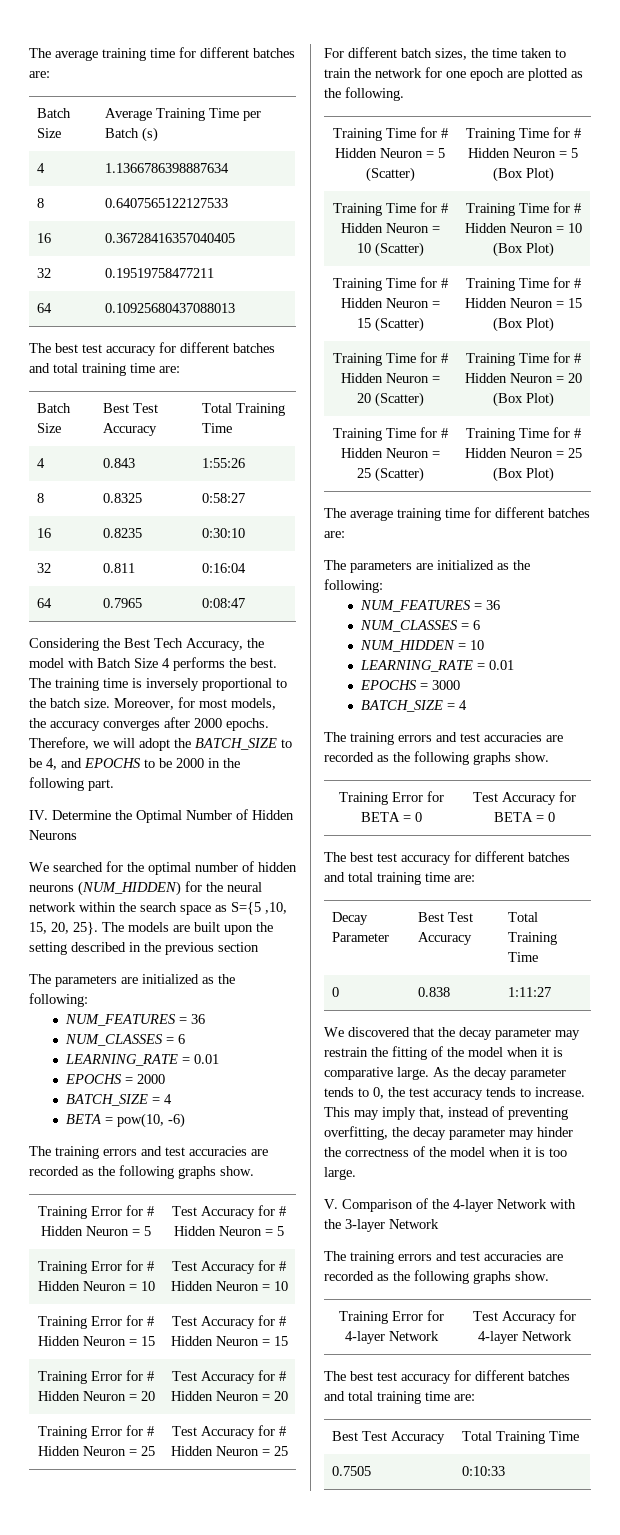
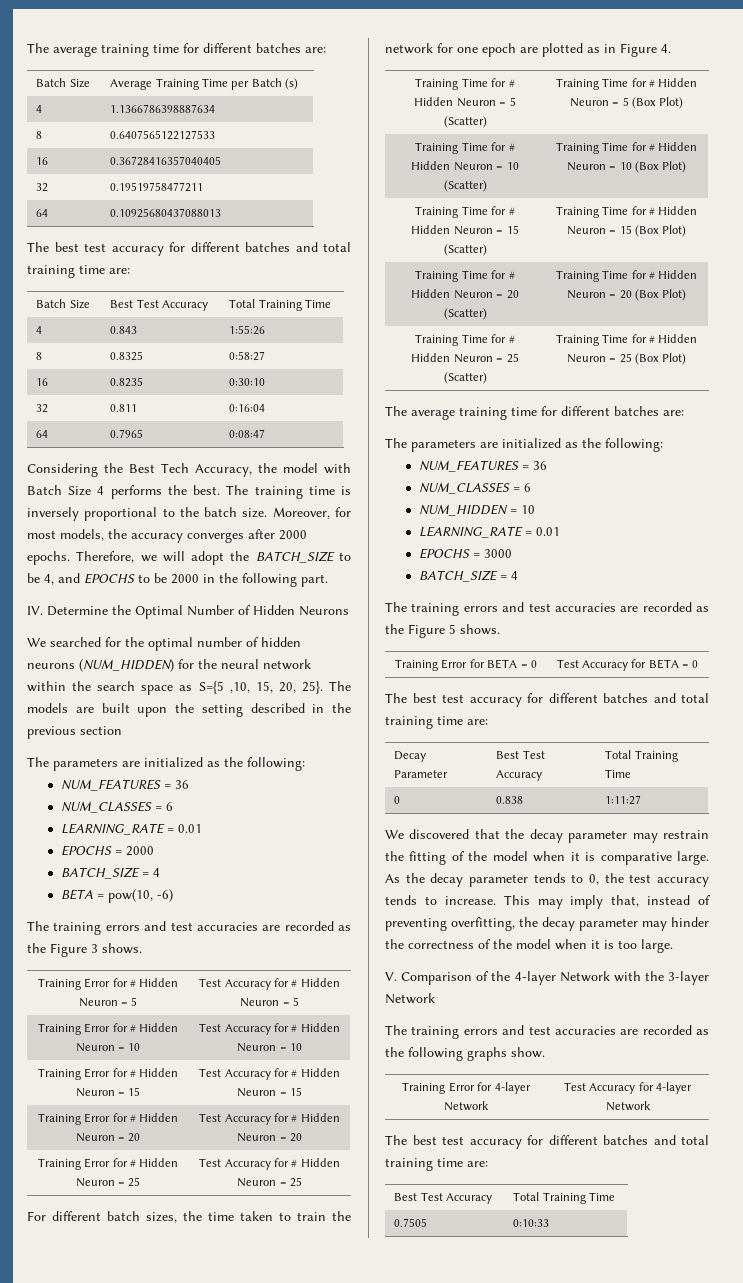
  BETA = pow(10, -6)
- The training errors and test accuracies are recorded as the following graphs show.
+ The training errors and test accuracies are recorded as the Figure 3 shows.
- For different batch sizes, the time taken to train the network for one epoch are plotted as the following.
+ For different batch sizes, the time taken to train the network for one epoch are plotted as in Figure 4.
  EPOCHS = 3000
  BATCH_SIZE = 4
- The training errors and test accuracies are recorded as the following graphs show.
+ The training errors and test accuracies are recorded as the Figure 5 shows.

